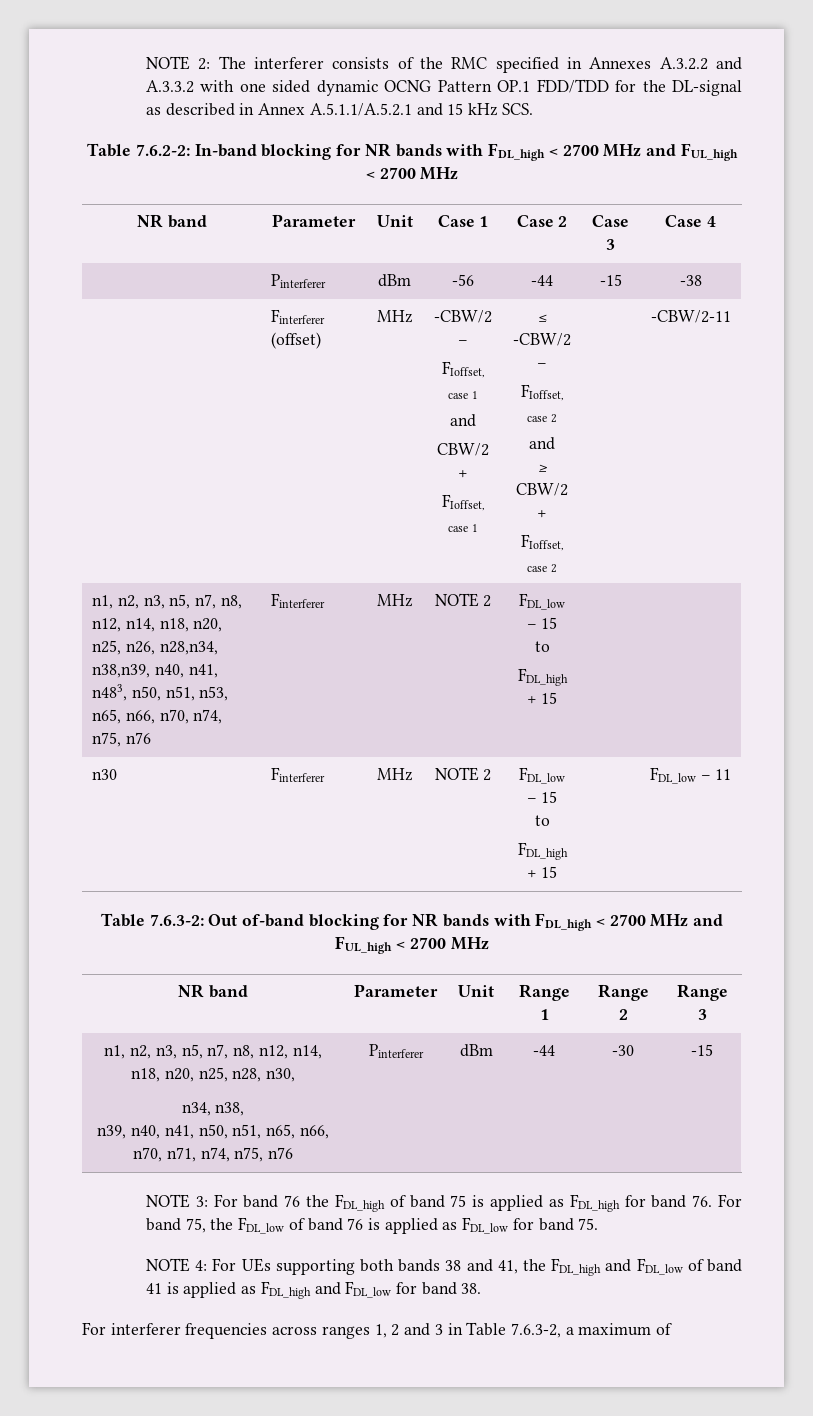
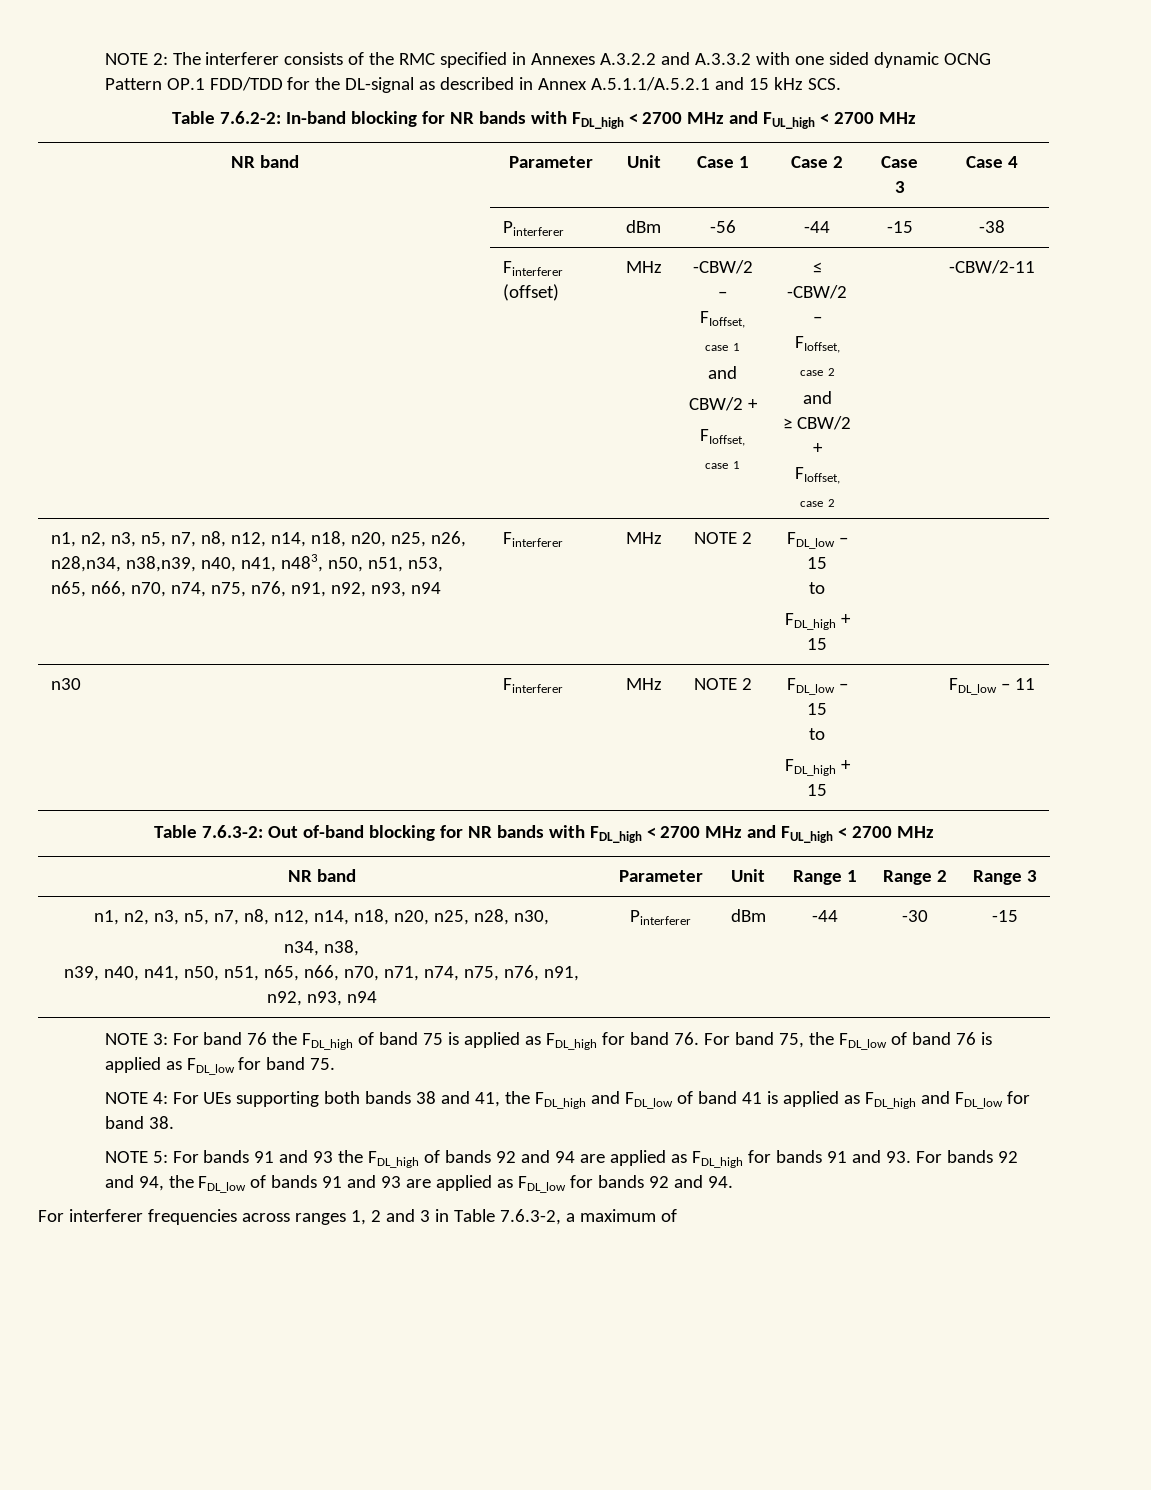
- n1, n2, n3, n5, n7, n8, n12, n14, n18, n20, n25, n26, n28,n34, n38,n39, n40, n41, n483, n50, n51, n53, n65, n66, n70, n74, n75, n76
+ n1, n2, n3, n5, n7, n8, n12, n14, n18, n20, n25, n26, n28,n34, n38,n39, n40, n41, n483, n50, n51, n53, n65, n66, n70, n74, n75, n76, n91, n92, n93, n94
  n1, n2, n3, n5, n7, n8, n12, n14, n18, n20, n25, n28, n30,
  n34, n38,
- n39, n40, n41, n50, n51, n65, n66, n70, n71, n74, n75, n76 | Pinterferer | dBm | -44 | -30 | -15
+ n39, n40, n41, n50, n51, n65, n66, n70, n71, n74, n75, n76, n91, n92, n93, n94 | Pinterferer | dBm | -44 | -30 | -15
+ NOTE 5: For bands 91 and 93 the FDL_high of bands 92 and 94 are applied as FDL_high for bands 91 and 93. For bands 92 and 94, the FDL_low of bands 91 and 93 are applied as FDL_low for bands 92 and 94.

